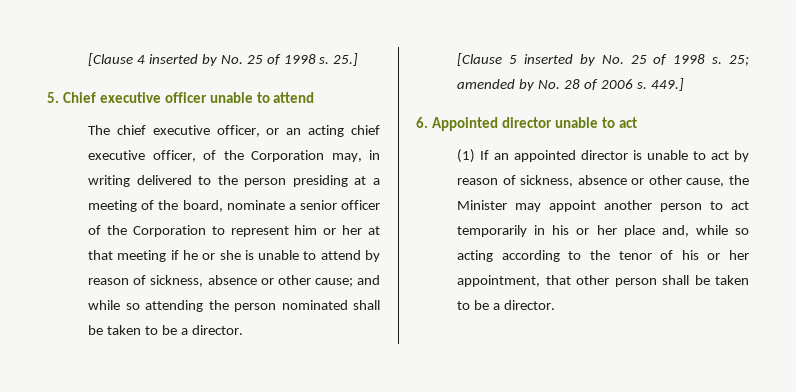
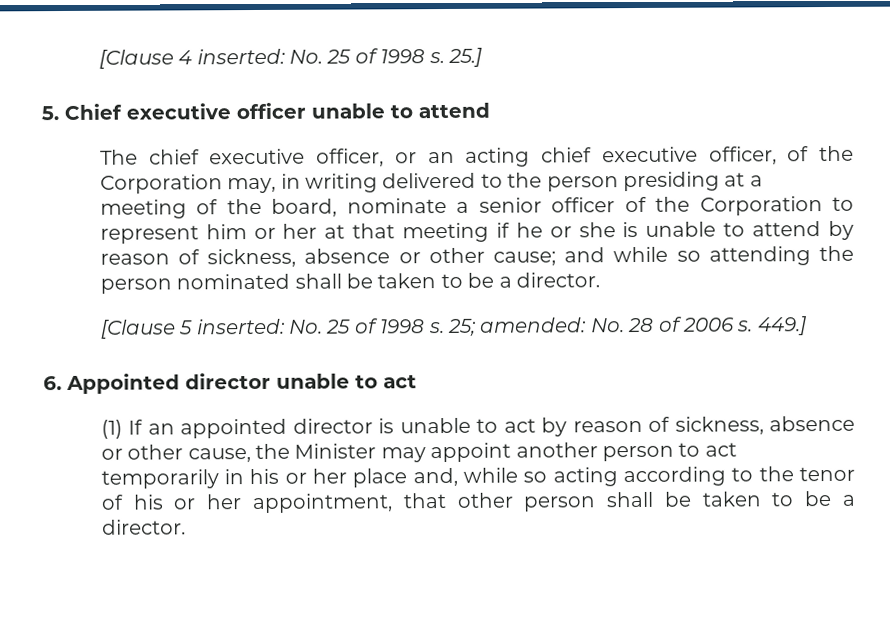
- [Clause 4 inserted by No. 25 of 1998 s.
+ [Clause 4 inserted: No. 25 of 1998 s.
- [Clause 5 inserted by No. 25 of 1998 s.
+ [Clause 5 inserted: No. 25 of 1998 s.
- 25; amended by No. 28 of 2006 s.
+ 25; amended: No. 28 of 2006 s.

